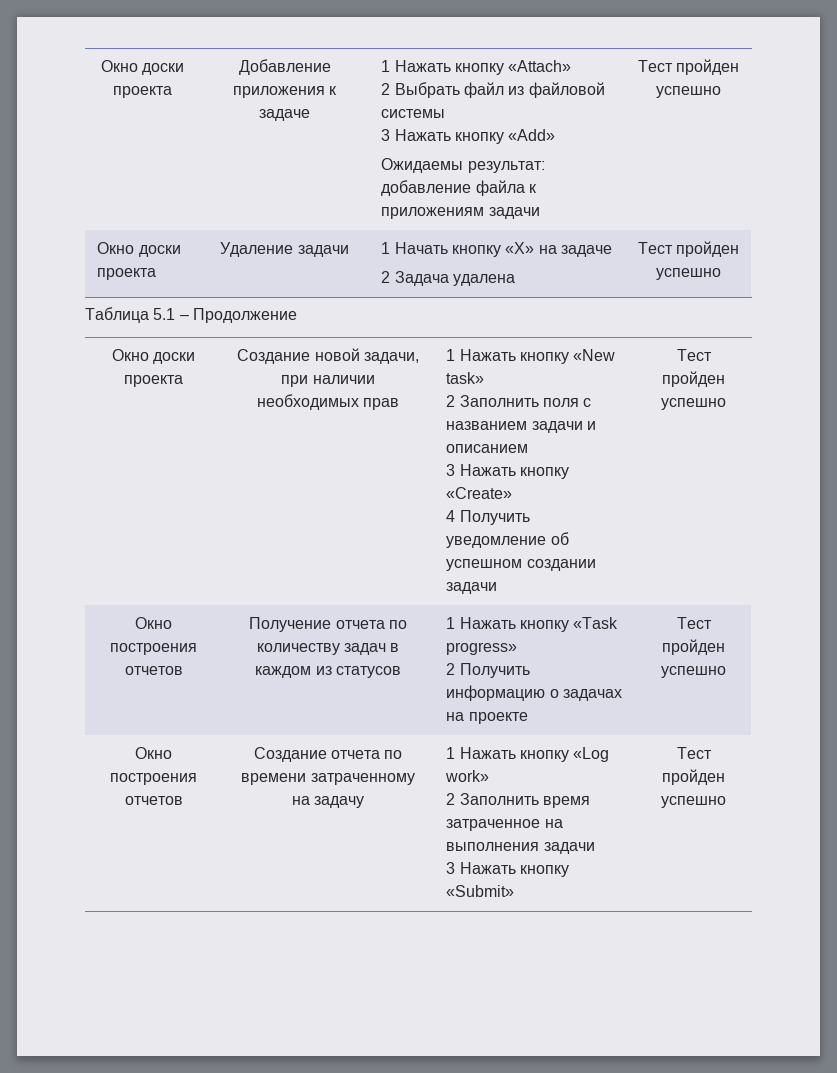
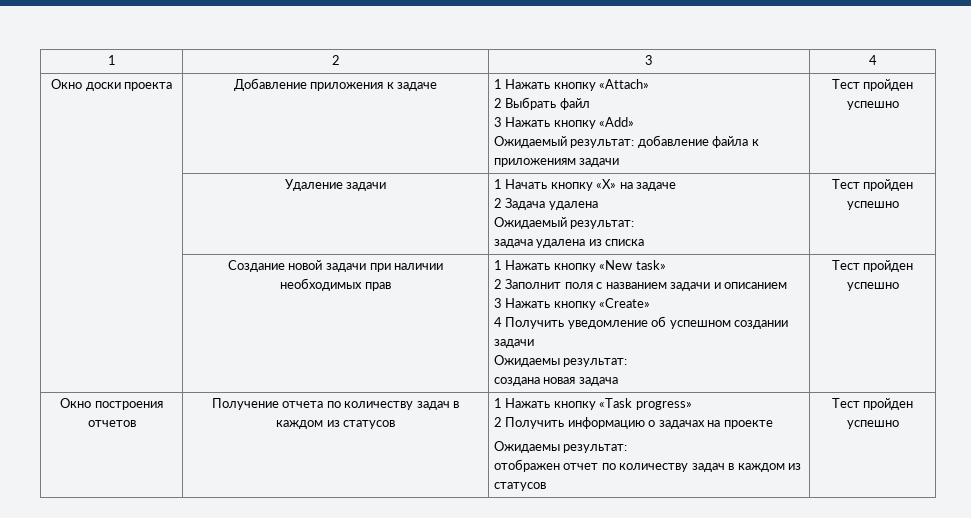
+ 1 | 2 | 3 | 4
  Окно доски проекта | Добавление приложения к задаче | 1 Нажать кнопку «Attach»
- 2 Выбрать файл из файловой системы
+ 2 Выбрать файл
  3 Нажать кнопку «Add»
- Ожидаемы результат: добавление файла к приложениям задачи | Тест пройден успешно
+ Ожидаемый результат: добавление файла к приложениям задачи | Тест пройден успешно
- Окно доски проекта | Удаление задачи | 1 Начать кнопку «Х» на задаче
- 2 Задача удалена | Тест пройден успешно
- Таблица 5.1 – Продолжение
- Окно доски проекта | Создание новой задачи, при наличии необходимых прав | 1 Нажать кнопку «New task»
- 2 Заполнить поля с названием задачи и описанием
+ | Удаление задачи | 1 Начать кнопку «Х» на задаче
+ 2 Задача удалена
+ Ожидаемый результат:
+ задача удалена из списка | Тест пройден успешно
+ | Создание новой задачи при наличии необходимых прав | 1 Нажать кнопку «New task»
+ 2 Заполнит поля с названием задачи и описанием
  3 Нажать кнопку «Create»
- 4 Получить уведомление об успешном создании задачи | Тест пройден успешно
+ 4 Получить уведомление об успешном создании задачи
+ Ожидаемы результат:
+ создана новая задача | Тест пройден успешно
  Окно построения отчетов | Получение отчета по количеству задач в каждом из статусов | 1 Нажать кнопку «Task progress»
- 2 Получить информацию о задачах на проекте | Тест пройден успешно
- Окно построения отчетов | Создание отчета по времени затраченному на задачу | 1 Нажать кнопку «Log work»
- 2 Заполнить время затраченное на выполнения задачи
- 3 Нажать кнопку «Submit» | Тест пройден успешно
+ 2 Получить информацию о задачах на проекте
+ Ожидаемы результат:
+ отображен отчет по количеству задач в каждом из статусов | Тест пройден успешно

